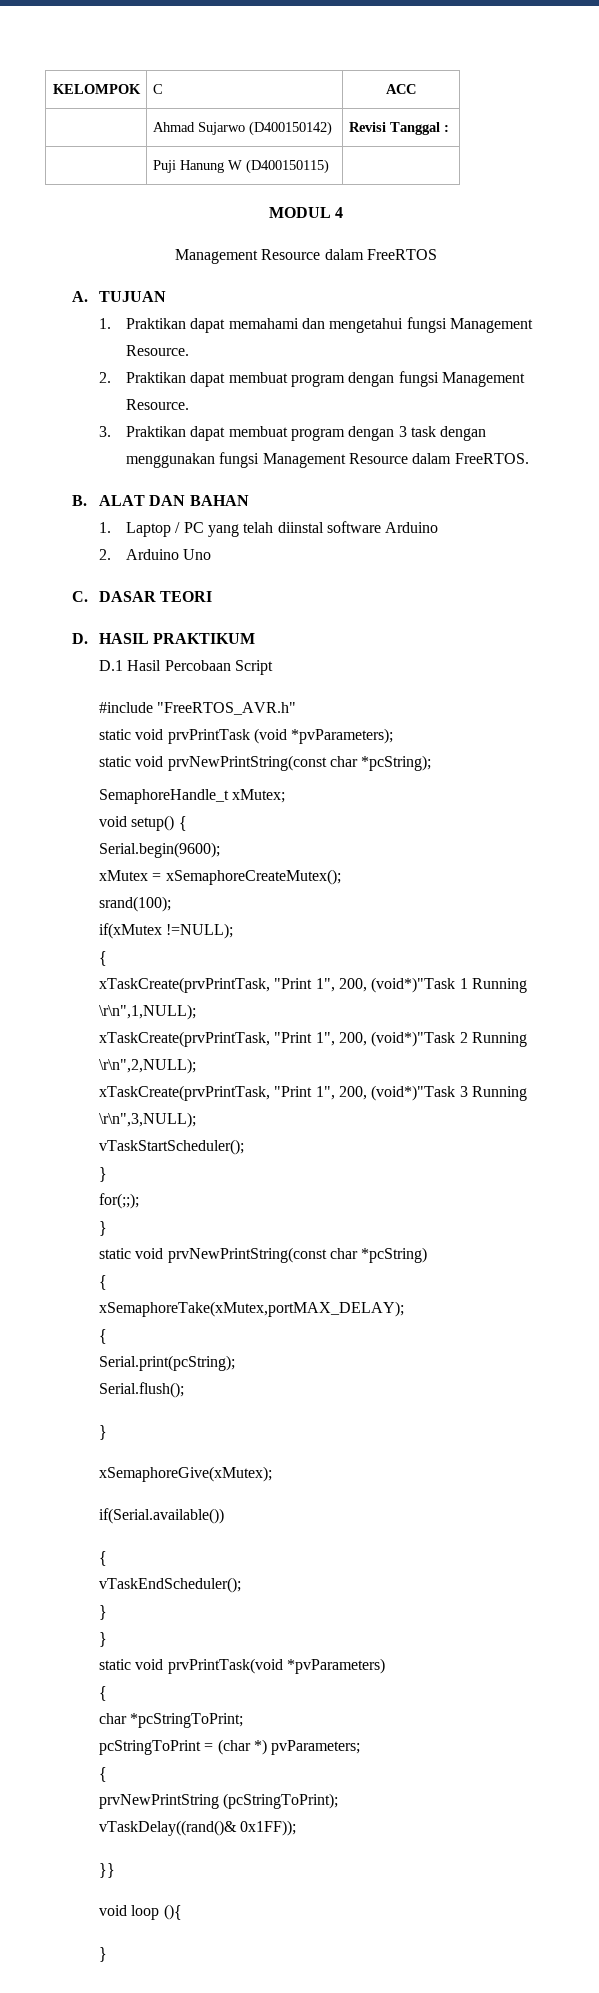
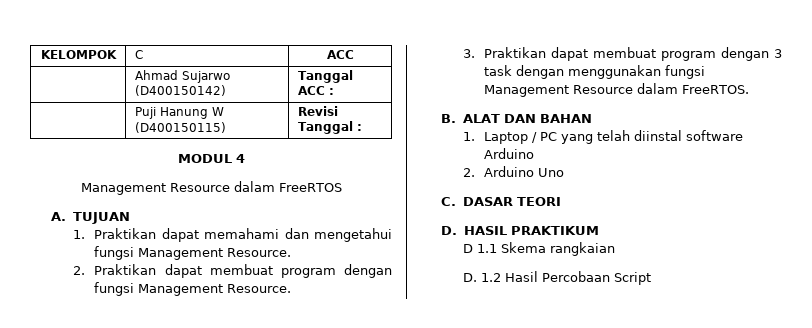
- | Ahmad Sujarwo (D400150142) | Revisi Tanggal :
+ | Ahmad Sujarwo (D400150142) | Tanggal ACC :
- | Puji Hanung W (D400150115) |
+ | Puji Hanung W (D400150115) | Revisi Tanggal :
- D.1 Hasil Percobaan Script
- #include "FreeRTOS_AVR.h"
- static void prvPrintTask (void *pvParameters);
- static void prvNewPrintString(const char *pcString);
- SemaphoreHandle_t xMutex;
- void setup() {
- Serial.begin(9600);
- xMutex = xSemaphoreCreateMutex();
- srand(100);
- if(xMutex !=NULL);
- {
- xTaskCreate(prvPrintTask, "Print 1", 200, (void*)"Task 1 Running \r\n",1,NULL);
- xTaskCreate(prvPrintTask, "Print 1", 200, (void*)"Task 2 Running \r\n",2,NULL);
- xTaskCreate(prvPrintTask, "Print 1", 200, (void*)"Task 3 Running \r\n",3,NULL);
- vTaskStartScheduler();
- }
- for(;;);
- }
- static void prvNewPrintString(const char *pcString)
- {
- xSemaphoreTake(xMutex,portMAX_DELAY);
- {
- Serial.print(pcString);
- Serial.flush();
- }
- xSemaphoreGive(xMutex);
- if(Serial.available())
- {
- vTaskEndScheduler();
- }
- }
- static void prvPrintTask(void *pvParameters)
- {
- char *pcStringToPrint;
- pcStringToPrint = (char *) pvParameters;
- {
- prvNewPrintString (pcStringToPrint);
- vTaskDelay((rand()& 0x1FF));
- }}
- void loop (){
- }
+ D 1.1 Skema rangkaian
+ D. 1.2 Hasil Percobaan Script

